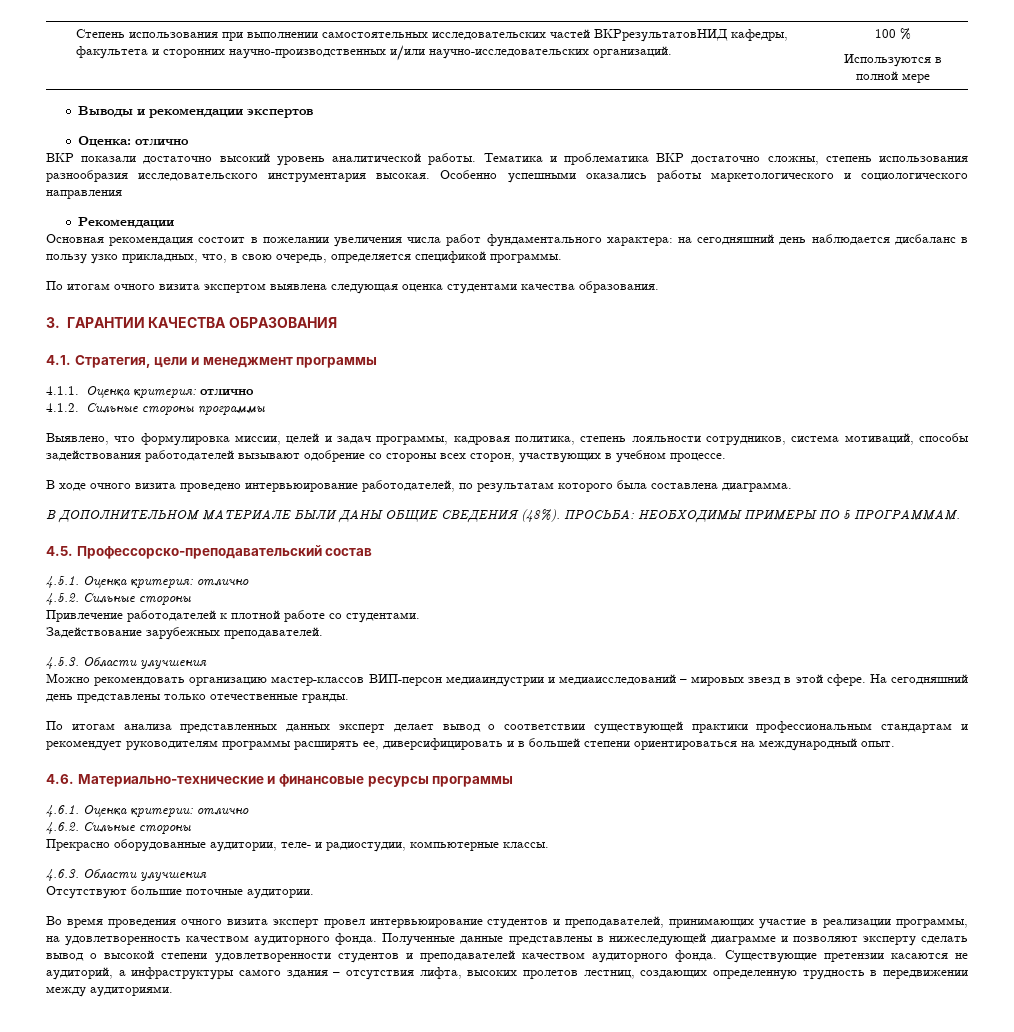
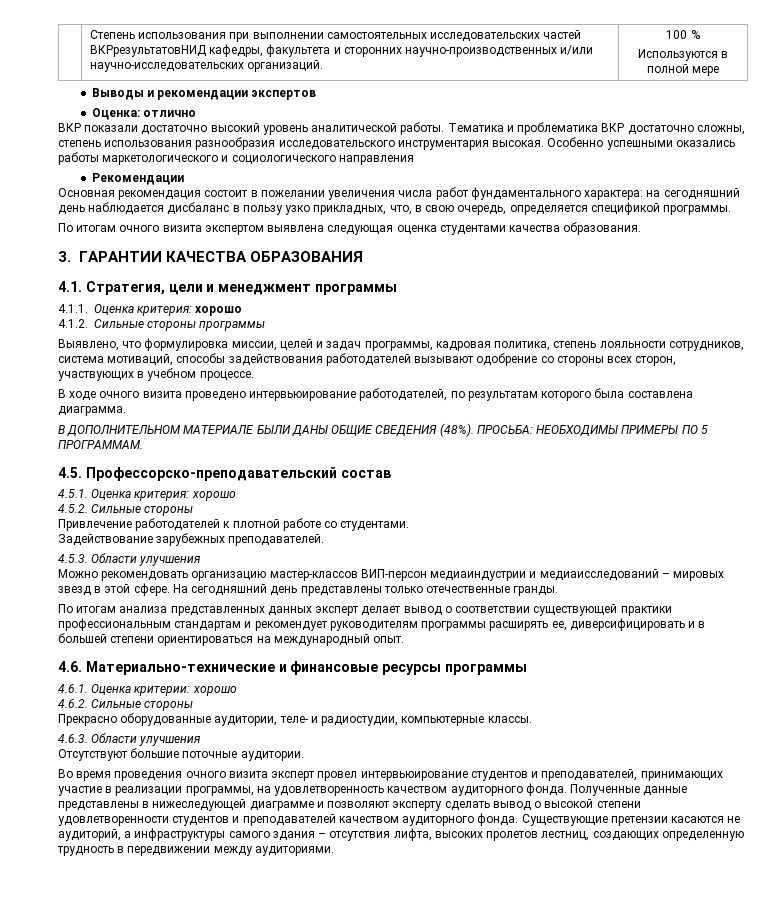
- 4.1.1. Оценка критерия: отлично
+ 4.1.1. Оценка критерия: хорошо
- 4.5.1. Оценка критерия: отлично
+ 4.5.1. Оценка критерия: хорошо
- 4.6.1. Оценка критерии: отлично
+ 4.6.1. Оценка критерии: хорошо

